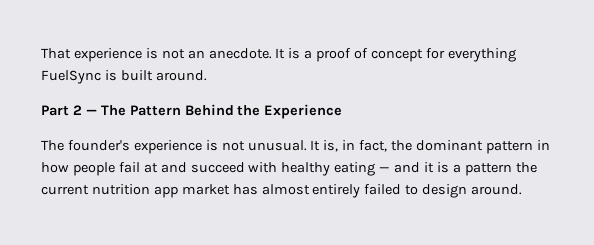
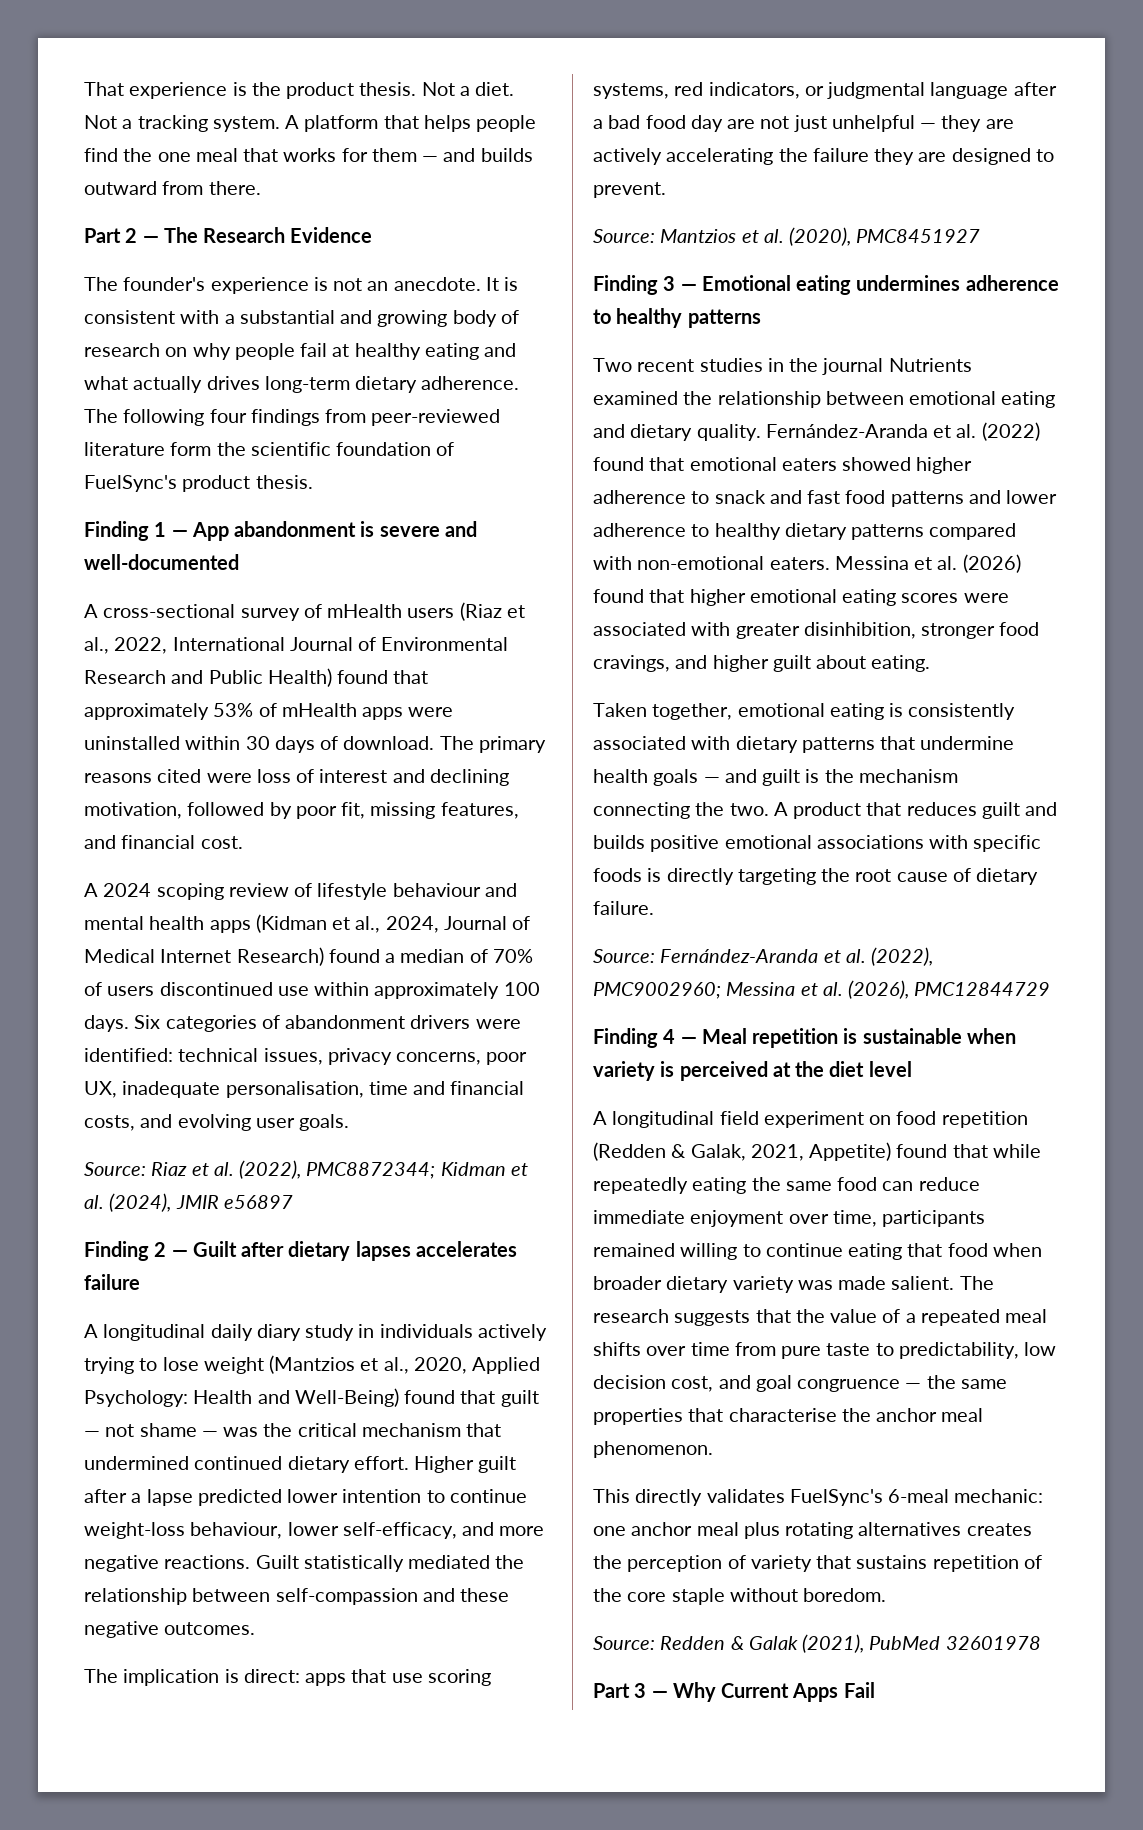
- That experience is not an anecdote.
+ That experience is the product thesis. Not a diet. Not a tracking system. A platform that helps people find the one meal that works for them — and builds outward from there.
+ Part 2 — The Research Evidence
+ The founder's experience is not an anecdote.
- It is a proof of concept for everything FuelSync is built around.
- Part 2 — The Pattern Behind the Experience
- The founder's experience is not unusual. It is, in fact, the dominant pattern in how people fail at and succeed with healthy eating — and it is a pattern the current nutrition app market has almost entirely failed to design around.
+ It is consistent with a substantial and growing body of research on why people fail at healthy eating and what actually drives long-term dietary adherence. The following four findings from peer-reviewed literature form the scientific foundation of FuelSync's product thesis.
+ Finding 1 — App abandonment is severe and well-documented
+ A cross-sectional survey of mHealth users (Riaz et al., 2022, International Journal of Environmental Research and Public Health) found that approximately 53% of mHealth apps were uninstalled within 30 days of download. The primary reasons cited were loss of interest and declining motivation, followed by poor fit, missing features, and financial cost.
+ A 2024 scoping review of lifestyle behaviour and mental health apps (Kidman et al., 2024, Journal of Medical Internet Research) found a median of 70% of users discontinued use within approximately 100 days. Six categories of abandonment drivers were identified: technical issues, privacy concerns, poor UX, inadequate personalisation, time and financial costs, and evolving user goals.
+ Source: Riaz et al. (2022), PMC8872344; Kidman et al. (2024), JMIR e56897
+ Finding 2 — Guilt after dietary lapses accelerates failure
+ A longitudinal daily diary study in individuals actively trying to lose weight (Mantzios et al., 2020, Applied Psychology: Health and Well-Being) found that guilt — not shame — was the critical mechanism that undermined continued dietary effort. Higher guilt after a lapse predicted lower intention to continue weight-loss behaviour, lower self-efficacy, and more negative reactions. Guilt statistically mediated the relationship between self-compassion and these negative outcomes.
+ The implication is direct: apps that use scoring systems, red indicators, or judgmental language after a bad food day are not just unhelpful — they are actively accelerating the failure they are designed to prevent.
+ Source: Mantzios et al. (2020), PMC8451927
+ Finding 3 — Emotional eating undermines adherence to healthy patterns
+ Two recent studies in the journal Nutrients examined the relationship between emotional eating and dietary quality. Fernández-Aranda et al. (2022) found that emotional eaters showed higher adherence to snack and fast food patterns and lower adherence to healthy dietary patterns compared with non-emotional eaters. Messina et al. (2026) found that higher emotional eating scores were associated with greater disinhibition, stronger food cravings, and higher guilt about eating.
+ Taken together, emotional eating is consistently associated with dietary patterns that undermine health goals — and guilt is the mechanism connecting the two. A product that reduces guilt and builds positive emotional associations with specific foods is directly targeting the root cause of dietary failure.
+ Source: Fernández-Aranda et al. (2022), PMC9002960; Messina et al. (2026), PMC12844729
+ Finding 4 — Meal repetition is sustainable when variety is perceived at the diet level
+ A longitudinal field experiment on food repetition (Redden & Galak, 2021, Appetite) found that while repeatedly eating the same food can reduce immediate enjoyment over time, participants remained willing to continue eating that food when broader dietary variety was made salient. The research suggests that the value of a repeated meal shifts over time from pure taste to predictability, low decision cost, and goal congruence — the same properties that characterise the anchor meal phenomenon.
+ This directly validates FuelSync's 6-meal mechanic: one anchor meal plus rotating alternatives creates the perception of variety that sustains repetition of the core staple without boredom.
+ Source: Redden & Galak (2021), PubMed 32601978
+ Part 3 — Why Current Apps Fail

